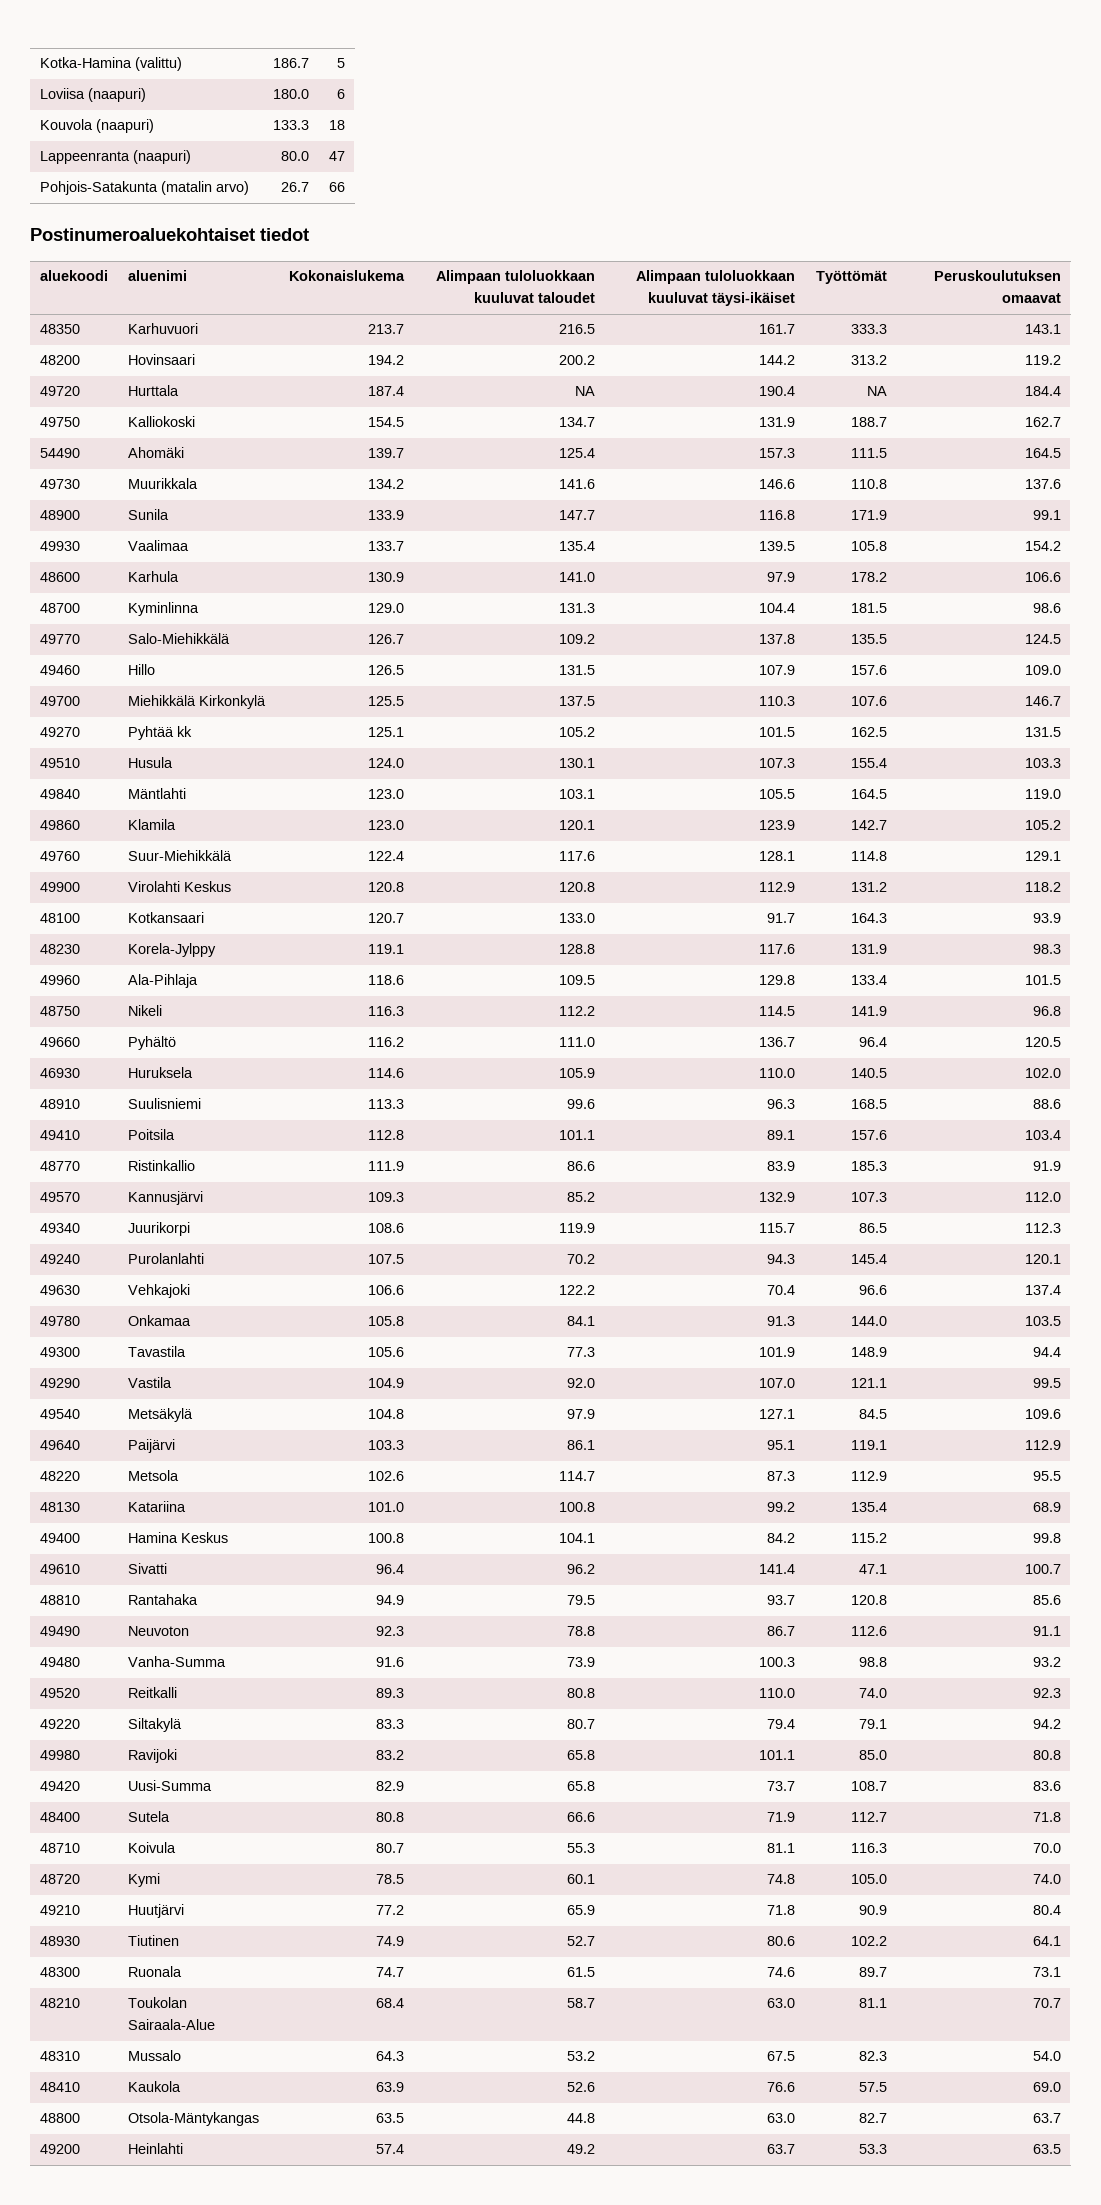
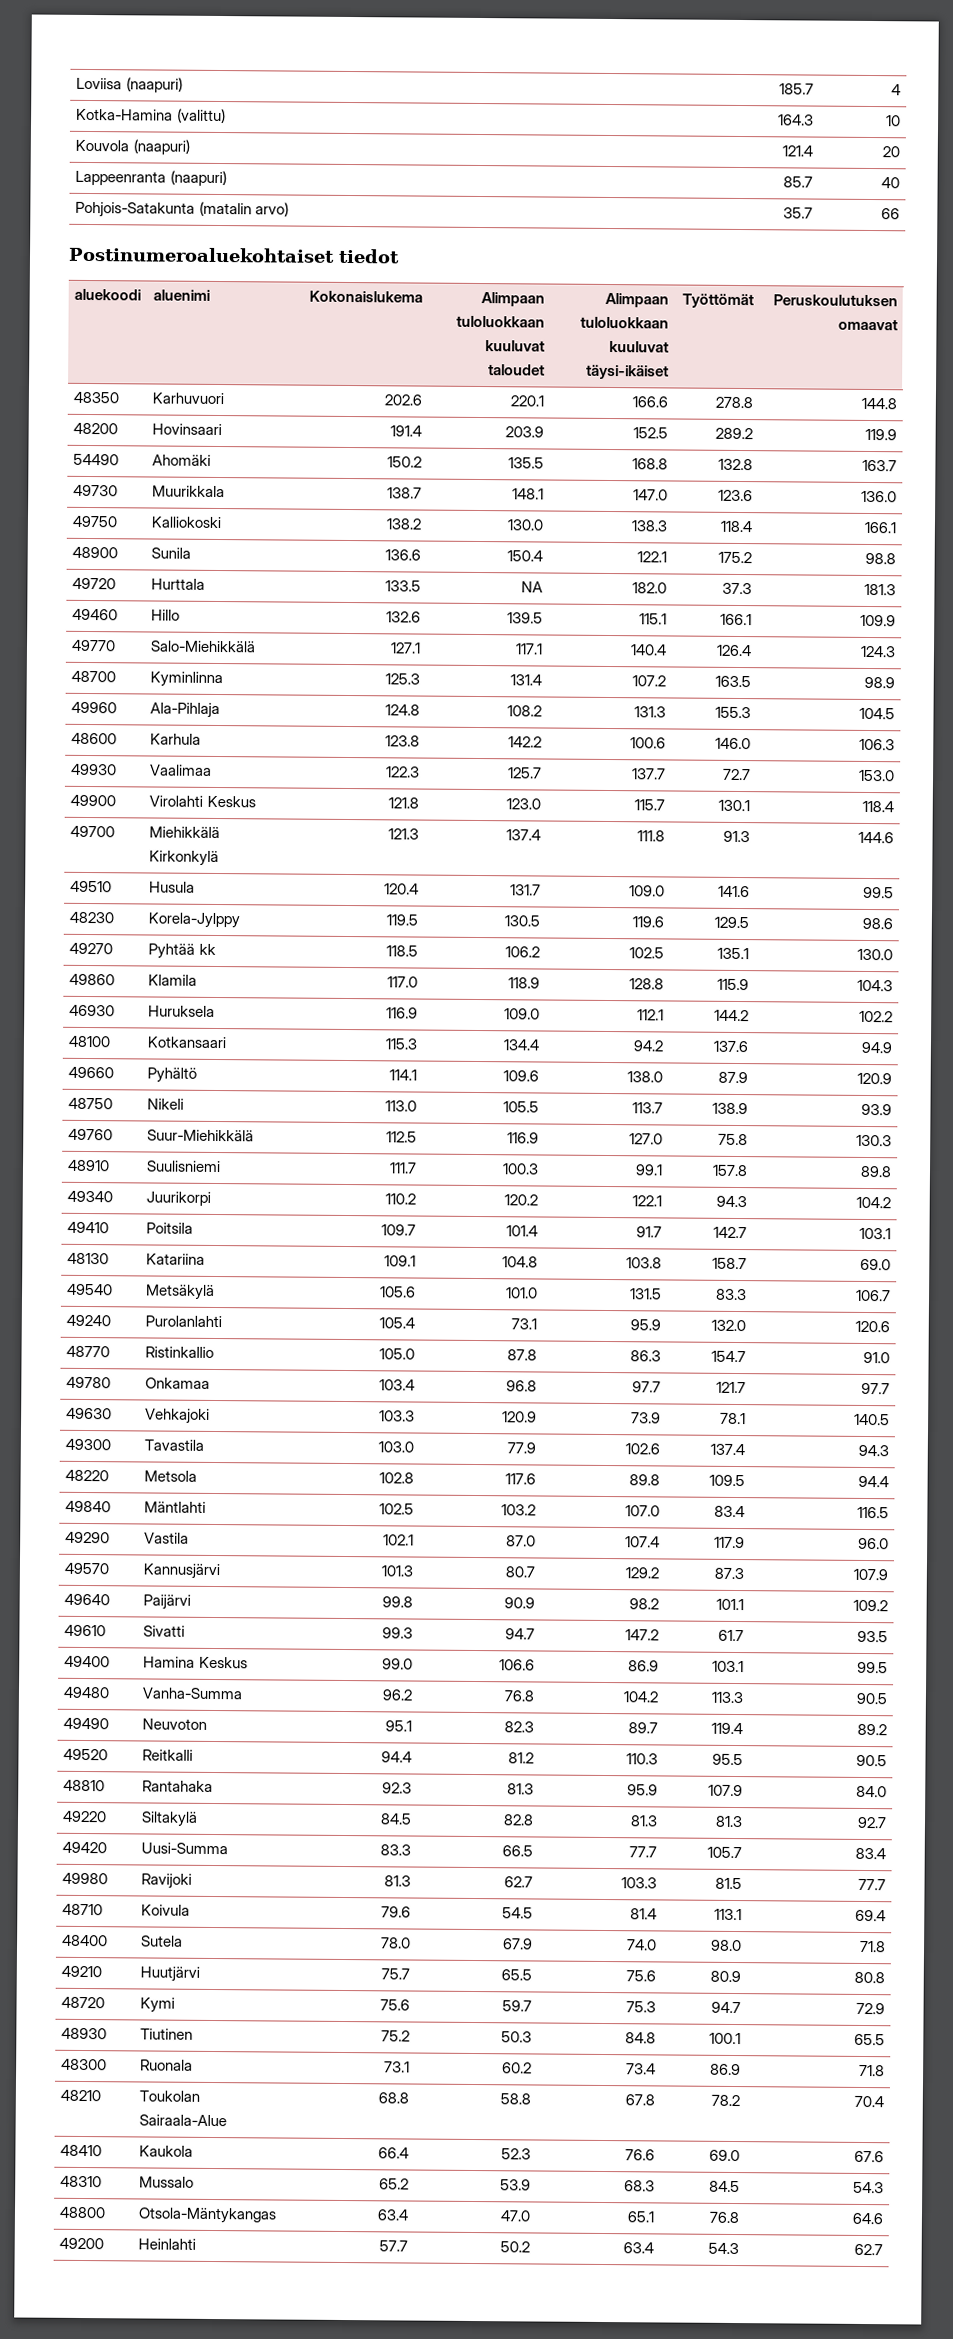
- Kotka-Hamina (valittu) | 186.7 | 5
- Loviisa (naapuri) | 180.0 | 6
+ Loviisa (naapuri) | 185.7 | 4
+ Kotka-Hamina (valittu) | 164.3 | 10
- Kouvola (naapuri) | 133.3 | 18
+ Kouvola (naapuri) | 121.4 | 20
- Lappeenranta (naapuri) | 80.0 | 47
+ Lappeenranta (naapuri) | 85.7 | 40
- Pohjois-Satakunta (matalin arvo) | 26.7 | 66
+ Pohjois-Satakunta (matalin arvo) | 35.7 | 66
- 48350 | Karhuvuori | 213.7 | 216.5 | 161.7 | 333.3 | 143.1
- 48200 | Hovinsaari | 194.2 | 200.2 | 144.2 | 313.2 | 119.2
+ 48350 | Karhuvuori | 202.6 | 220.1 | 166.6 | 278.8 | 144.8
+ 48200 | Hovinsaari | 191.4 | 203.9 | 152.5 | 289.2 | 119.9
+ 54490 | Ahomäki | 150.2 | 135.5 | 168.8 | 132.8 | 163.7
+ 49730 | Muurikkala | 138.7 | 148.1 | 147.0 | 123.6 | 136.0
+ 49750 | Kalliokoski | 138.2 | 130.0 | 138.3 | 118.4 | 166.1
+ 48900 | Sunila | 136.6 | 150.4 | 122.1 | 175.2 | 98.8
- 49720 | Hurttala | 187.4 | NA | 190.4 | NA | 184.4
- 49750 | Kalliokoski | 154.5 | 134.7 | 131.9 | 188.7 | 162.7
- 54490 | Ahomäki | 139.7 | 125.4 | 157.3 | 111.5 | 164.5
- 49730 | Muurikkala | 134.2 | 141.6 | 146.6 | 110.8 | 137.6
- 48900 | Sunila | 133.9 | 147.7 | 116.8 | 171.9 | 99.1
- 49930 | Vaalimaa | 133.7 | 135.4 | 139.5 | 105.8 | 154.2
- 48600 | Karhula | 130.9 | 141.0 | 97.9 | 178.2 | 106.6
- 48700 | Kyminlinna | 129.0 | 131.3 | 104.4 | 181.5 | 98.6
- 49770 | Salo-Miehikkälä | 126.7 | 109.2 | 137.8 | 135.5 | 124.5
- 49460 | Hillo | 126.5 | 131.5 | 107.9 | 157.6 | 109.0
- 49700 | Miehikkälä Kirkonkylä | 125.5 | 137.5 | 110.3 | 107.6 | 146.7
- 49270 | Pyhtää kk | 125.1 | 105.2 | 101.5 | 162.5 | 131.5
- 49510 | Husula | 124.0 | 130.1 | 107.3 | 155.4 | 103.3
- 49840 | Mäntlahti | 123.0 | 103.1 | 105.5 | 164.5 | 119.0
- 49860 | Klamila | 123.0 | 120.1 | 123.9 | 142.7 | 105.2
- 49760 | Suur-Miehikkälä | 122.4 | 117.6 | 128.1 | 114.8 | 129.1
- 49900 | Virolahti Keskus | 120.8 | 120.8 | 112.9 | 131.2 | 118.2
- 48100 | Kotkansaari | 120.7 | 133.0 | 91.7 | 164.3 | 93.9
- 48230 | Korela-Jylppy | 119.1 | 128.8 | 117.6 | 131.9 | 98.3
- 49960 | Ala-Pihlaja | 118.6 | 109.5 | 129.8 | 133.4 | 101.5
- 48750 | Nikeli | 116.3 | 112.2 | 114.5 | 141.9 | 96.8
- 49660 | Pyhältö | 116.2 | 111.0 | 136.7 | 96.4 | 120.5
- 46930 | Huruksela | 114.6 | 105.9 | 110.0 | 140.5 | 102.0
- 48910 | Suulisniemi | 113.3 | 99.6 | 96.3 | 168.5 | 88.6
- 49410 | Poitsila | 112.8 | 101.1 | 89.1 | 157.6 | 103.4
- 48770 | Ristinkallio | 111.9 | 86.6 | 83.9 | 185.3 | 91.9
- 49570 | Kannusjärvi | 109.3 | 85.2 | 132.9 | 107.3 | 112.0
- 49340 | Juurikorpi | 108.6 | 119.9 | 115.7 | 86.5 | 112.3
- 49240 | Purolanlahti | 107.5 | 70.2 | 94.3 | 145.4 | 120.1
- 49630 | Vehkajoki | 106.6 | 122.2 | 70.4 | 96.6 | 137.4
- 49780 | Onkamaa | 105.8 | 84.1 | 91.3 | 144.0 | 103.5
- 49300 | Tavastila | 105.6 | 77.3 | 101.9 | 148.9 | 94.4
- 49290 | Vastila | 104.9 | 92.0 | 107.0 | 121.1 | 99.5
- 49540 | Metsäkylä | 104.8 | 97.9 | 127.1 | 84.5 | 109.6
- 49640 | Paijärvi | 103.3 | 86.1 | 95.1 | 119.1 | 112.9
- 48220 | Metsola | 102.6 | 114.7 | 87.3 | 112.9 | 95.5
- 48130 | Katariina | 101.0 | 100.8 | 99.2 | 135.4 | 68.9
- 49400 | Hamina Keskus | 100.8 | 104.1 | 84.2 | 115.2 | 99.8
- 49610 | Sivatti | 96.4 | 96.2 | 141.4 | 47.1 | 100.7
- 48810 | Rantahaka | 94.9 | 79.5 | 93.7 | 120.8 | 85.6
- 49490 | Neuvoton | 92.3 | 78.8 | 86.7 | 112.6 | 91.1
- 49480 | Vanha-Summa | 91.6 | 73.9 | 100.3 | 98.8 | 93.2
- 49520 | Reitkalli | 89.3 | 80.8 | 110.0 | 74.0 | 92.3
- 49220 | Siltakylä | 83.3 | 80.7 | 79.4 | 79.1 | 94.2
- 49980 | Ravijoki | 83.2 | 65.8 | 101.1 | 85.0 | 80.8
- 49420 | Uusi-Summa | 82.9 | 65.8 | 73.7 | 108.7 | 83.6
- 48400 | Sutela | 80.8 | 66.6 | 71.9 | 112.7 | 71.8
- 48710 | Koivula | 80.7 | 55.3 | 81.1 | 116.3 | 70.0
- 48720 | Kymi | 78.5 | 60.1 | 74.8 | 105.0 | 74.0
- 49210 | Huutjärvi | 77.2 | 65.9 | 71.8 | 90.9 | 80.4
- 48930 | Tiutinen | 74.9 | 52.7 | 80.6 | 102.2 | 64.1
- 48300 | Ruonala | 74.7 | 61.5 | 74.6 | 89.7 | 73.1
- 48210 | Toukolan Sairaala-Alue | 68.4 | 58.7 | 63.0 | 81.1 | 70.7
- 48310 | Mussalo | 64.3 | 53.2 | 67.5 | 82.3 | 54.0
- 48410 | Kaukola | 63.9 | 52.6 | 76.6 | 57.5 | 69.0
- 48800 | Otsola-Mäntykangas | 63.5 | 44.8 | 63.0 | 82.7 | 63.7
- 49200 | Heinlahti | 57.4 | 49.2 | 63.7 | 53.3 | 63.5
+ 49720 | Hurttala | 133.5 | NA | 182.0 | 37.3 | 181.3
+ 49460 | Hillo | 132.6 | 139.5 | 115.1 | 166.1 | 109.9
+ 49770 | Salo-Miehikkälä | 127.1 | 117.1 | 140.4 | 126.4 | 124.3
+ 48700 | Kyminlinna | 125.3 | 131.4 | 107.2 | 163.5 | 98.9
+ 49960 | Ala-Pihlaja | 124.8 | 108.2 | 131.3 | 155.3 | 104.5
+ 48600 | Karhula | 123.8 | 142.2 | 100.6 | 146.0 | 106.3
+ 49930 | Vaalimaa | 122.3 | 125.7 | 137.7 | 72.7 | 153.0
+ 49900 | Virolahti Keskus | 121.8 | 123.0 | 115.7 | 130.1 | 118.4
+ 49700 | Miehikkälä Kirkonkylä | 121.3 | 137.4 | 111.8 | 91.3 | 144.6
+ 49510 | Husula | 120.4 | 131.7 | 109.0 | 141.6 | 99.5
+ 48230 | Korela-Jylppy | 119.5 | 130.5 | 119.6 | 129.5 | 98.6
+ 49270 | Pyhtää kk | 118.5 | 106.2 | 102.5 | 135.1 | 130.0
+ 49860 | Klamila | 117.0 | 118.9 | 128.8 | 115.9 | 104.3
+ 46930 | Huruksela | 116.9 | 109.0 | 112.1 | 144.2 | 102.2
+ 48100 | Kotkansaari | 115.3 | 134.4 | 94.2 | 137.6 | 94.9
+ 49660 | Pyhältö | 114.1 | 109.6 | 138.0 | 87.9 | 120.9
+ 48750 | Nikeli | 113.0 | 105.5 | 113.7 | 138.9 | 93.9
+ 49760 | Suur-Miehikkälä | 112.5 | 116.9 | 127.0 | 75.8 | 130.3
+ 48910 | Suulisniemi | 111.7 | 100.3 | 99.1 | 157.8 | 89.8
+ 49340 | Juurikorpi | 110.2 | 120.2 | 122.1 | 94.3 | 104.2
+ 49410 | Poitsila | 109.7 | 101.4 | 91.7 | 142.7 | 103.1
+ 48130 | Katariina | 109.1 | 104.8 | 103.8 | 158.7 | 69.0
+ 49540 | Metsäkylä | 105.6 | 101.0 | 131.5 | 83.3 | 106.7
+ 49240 | Purolanlahti | 105.4 | 73.1 | 95.9 | 132.0 | 120.6
+ 48770 | Ristinkallio | 105.0 | 87.8 | 86.3 | 154.7 | 91.0
+ 49780 | Onkamaa | 103.4 | 96.8 | 97.7 | 121.7 | 97.7
+ 49630 | Vehkajoki | 103.3 | 120.9 | 73.9 | 78.1 | 140.5
+ 49300 | Tavastila | 103.0 | 77.9 | 102.6 | 137.4 | 94.3
+ 48220 | Metsola | 102.8 | 117.6 | 89.8 | 109.5 | 94.4
+ 49840 | Mäntlahti | 102.5 | 103.2 | 107.0 | 83.4 | 116.5
+ 49290 | Vastila | 102.1 | 87.0 | 107.4 | 117.9 | 96.0
+ 49570 | Kannusjärvi | 101.3 | 80.7 | 129.2 | 87.3 | 107.9
+ 49640 | Paijärvi | 99.8 | 90.9 | 98.2 | 101.1 | 109.2
+ 49610 | Sivatti | 99.3 | 94.7 | 147.2 | 61.7 | 93.5
+ 49400 | Hamina Keskus | 99.0 | 106.6 | 86.9 | 103.1 | 99.5
+ 49480 | Vanha-Summa | 96.2 | 76.8 | 104.2 | 113.3 | 90.5
+ 49490 | Neuvoton | 95.1 | 82.3 | 89.7 | 119.4 | 89.2
+ 49520 | Reitkalli | 94.4 | 81.2 | 110.3 | 95.5 | 90.5
+ 48810 | Rantahaka | 92.3 | 81.3 | 95.9 | 107.9 | 84.0
+ 49220 | Siltakylä | 84.5 | 82.8 | 81.3 | 81.3 | 92.7
+ 49420 | Uusi-Summa | 83.3 | 66.5 | 77.7 | 105.7 | 83.4
+ 49980 | Ravijoki | 81.3 | 62.7 | 103.3 | 81.5 | 77.7
+ 48710 | Koivula | 79.6 | 54.5 | 81.4 | 113.1 | 69.4
+ 48400 | Sutela | 78.0 | 67.9 | 74.0 | 98.0 | 71.8
+ 49210 | Huutjärvi | 75.7 | 65.5 | 75.6 | 80.9 | 80.8
+ 48720 | Kymi | 75.6 | 59.7 | 75.3 | 94.7 | 72.9
+ 48930 | Tiutinen | 75.2 | 50.3 | 84.8 | 100.1 | 65.5
+ 48300 | Ruonala | 73.1 | 60.2 | 73.4 | 86.9 | 71.8
+ 48210 | Toukolan Sairaala-Alue | 68.8 | 58.8 | 67.8 | 78.2 | 70.4
+ 48410 | Kaukola | 66.4 | 52.3 | 76.6 | 69.0 | 67.6
+ 48310 | Mussalo | 65.2 | 53.9 | 68.3 | 84.5 | 54.3
+ 48800 | Otsola-Mäntykangas | 63.4 | 47.0 | 65.1 | 76.8 | 64.6
+ 49200 | Heinlahti | 57.7 | 50.2 | 63.4 | 54.3 | 62.7

